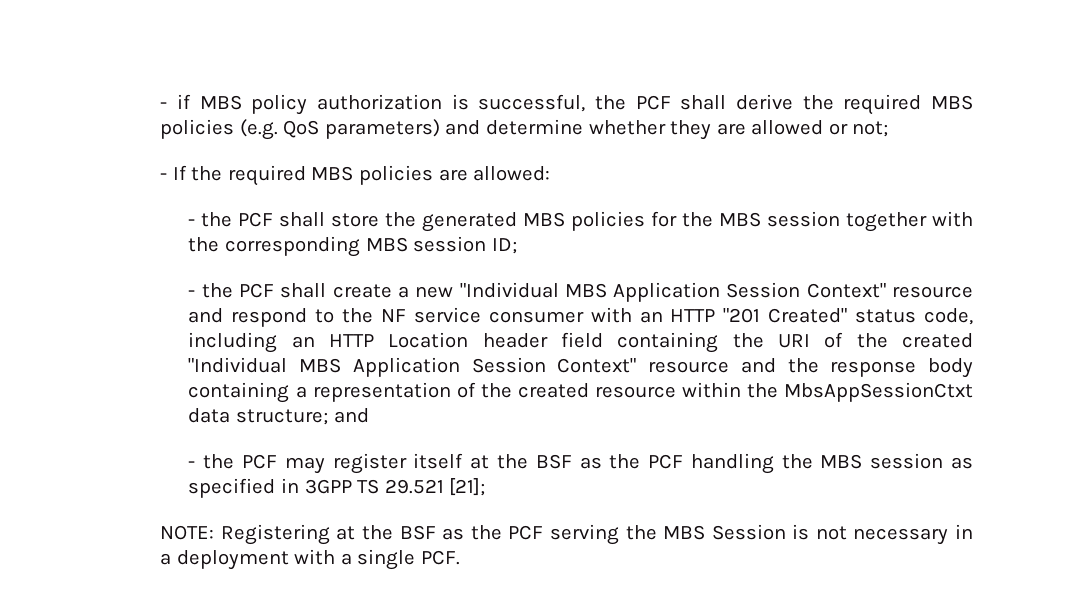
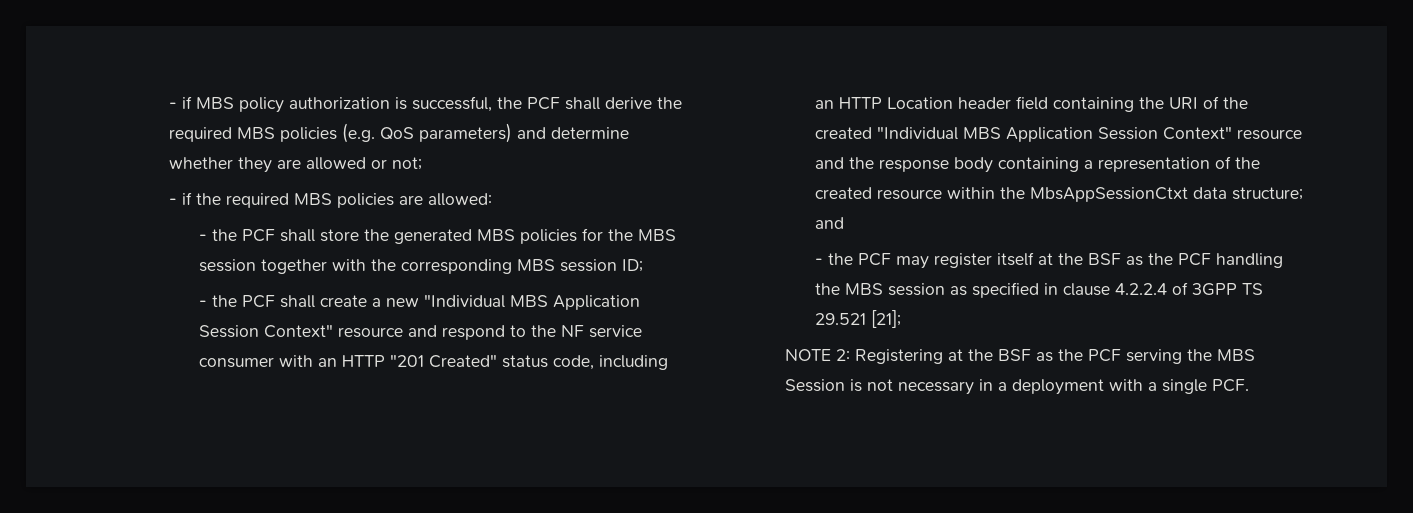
- - If the required MBS policies are allowed:
+ - if the required MBS policies are allowed:
- - the PCF may register itself at the BSF as the PCF handling the MBS session as specified in 3GPP TS 29.521 [21];
+ - the PCF may register itself at the BSF as the PCF handling the MBS session as specified in clause 4.2.2.4 of 3GPP TS 29.521 [21];
- NOTE: Registering at the BSF as the PCF serving the MBS Session is not necessary in a deployment with a single PCF.
+ NOTE 2: Registering at the BSF as the PCF serving the MBS Session is not necessary in a deployment with a single PCF.

